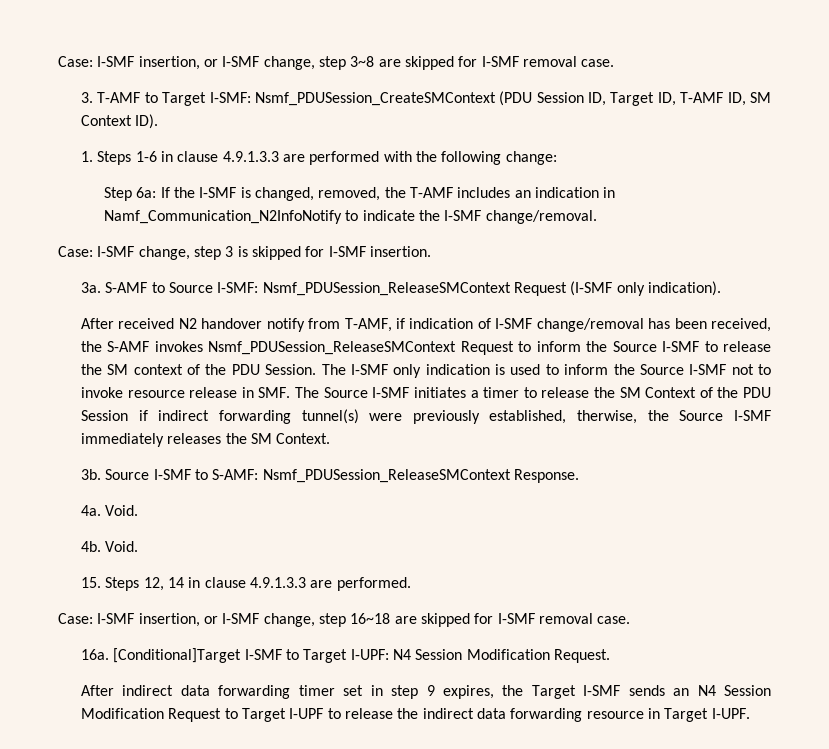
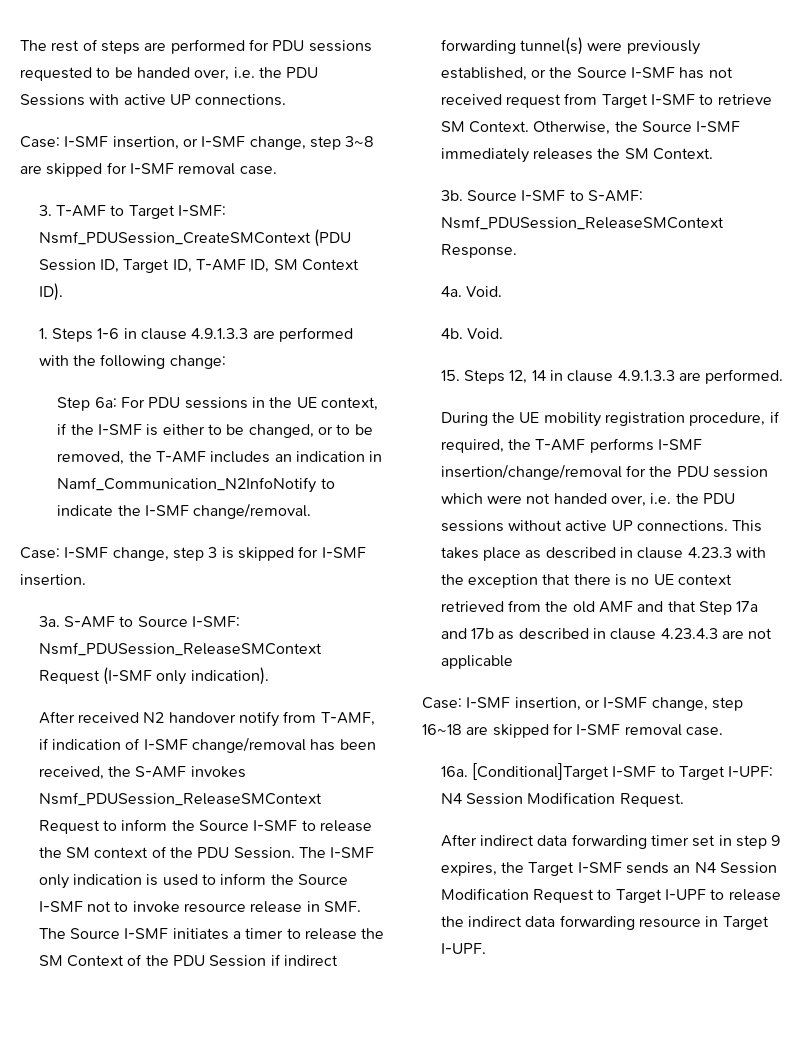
+ The rest of steps are performed for PDU sessions requested to be handed over, i.e. the PDU Sessions with active UP connections.
- Step 6a: If the I-SMF is changed, removed, the T-AMF includes an indication in Namf_Communication_N2InfoNotify to indicate the I-SMF change/removal.
+ Step 6a: For PDU sessions in the UE context, if the I-SMF is either to be changed, or to be removed, the T-AMF includes an indication in Namf_Communication_N2InfoNotify to indicate the I-SMF change/removal.
- The I-SMF only indication is used to inform the Source I-SMF not to invoke resource release in SMF. The Source I-SMF initiates a timer to release the SM Context of the PDU Session if indirect forwarding tunnel(s) were previously established, therwise, the Source I-SMF immediately releases the SM Context.
+ The I-SMF only indication is used to inform the Source I-SMF not to invoke resource release in SMF. The Source I-SMF initiates a timer to release the SM Context of the PDU Session if indirect forwarding tunnel(s) were previously established, or the Source I-SMF has not received request from Target I-SMF to retrieve SM Context. Otherwise, the Source I-SMF immediately releases the SM Context.
+ During the UE mobility registration procedure, if required, the T-AMF performs I-SMF insertion/change/removal for the PDU session which were not handed over, i.e. the PDU sessions without active UP connections. This takes place as described in clause 4.23.3 with the exception that there is no UE context retrieved from the old AMF and that Step 17a and 17b as described in clause 4.23.4.3 are not applicable

